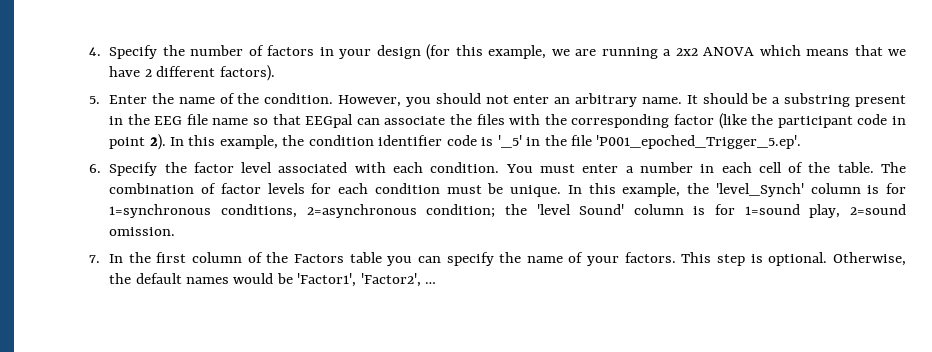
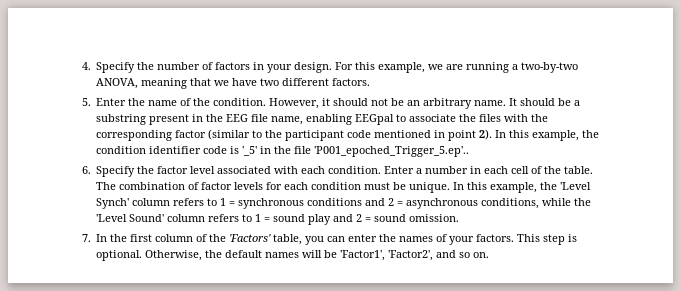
- 4. Specify the number of factors in your design (for this example, we are running a 2x2 ANOVA which means that we have 2 different factors).
+ 4. Specify the number of factors in your design. For this example, we are running a two-by-two ANOVA, meaning that we have two different factors.
- However, you should not enter an arbitrary name.
+ However, it should not be an arbitrary name.
- It should be a substring present in the EEG file name so that EEGpal can associate the files with the corresponding factor (like the participant code in point 2).
+ It should be a substring present in the EEG file name, enabling EEGpal to associate the files with the corresponding factor (similar to the participant code mentioned in point 2).
- In this example, the condition identifier code is '_5' in the file 'P001_epoched_Trigger_5.ep'.
+ In this example, the condition identifier code is '_5' in the file 'P001_epoched_Trigger_5.ep'..
- You must enter a number in each cell of the table.
+ Enter a number in each cell of the table.
- In this example, the 'level_Synch' column is for 1=synchronous conditions, 2=asynchronous condition; the 'level Sound' column is for 1=sound play, 2=sound omission.
+ In this example, the 'Level Synch' column refers to 1 = synchronous conditions and 2 = asynchronous conditions, while the 'Level Sound' column refers to 1 = sound play and 2 = sound omission.
- 7. In the first column of the Factors table you can specify the name of your factors.
+ 7. In the first column of the 'Factors' table, you can enter the names of your factors.
- Otherwise, the default names would be 'Factor1', 'Factor2', …
+ Otherwise, the default names will be 'Factor1', 'Factor2', and so on.

